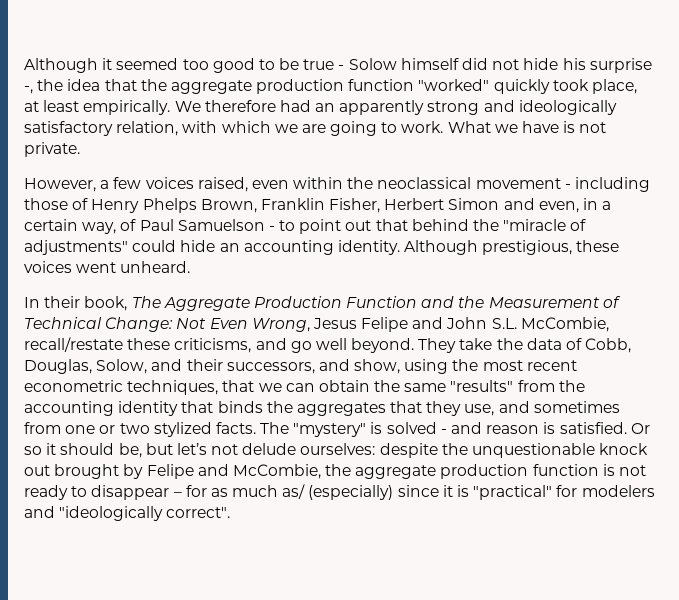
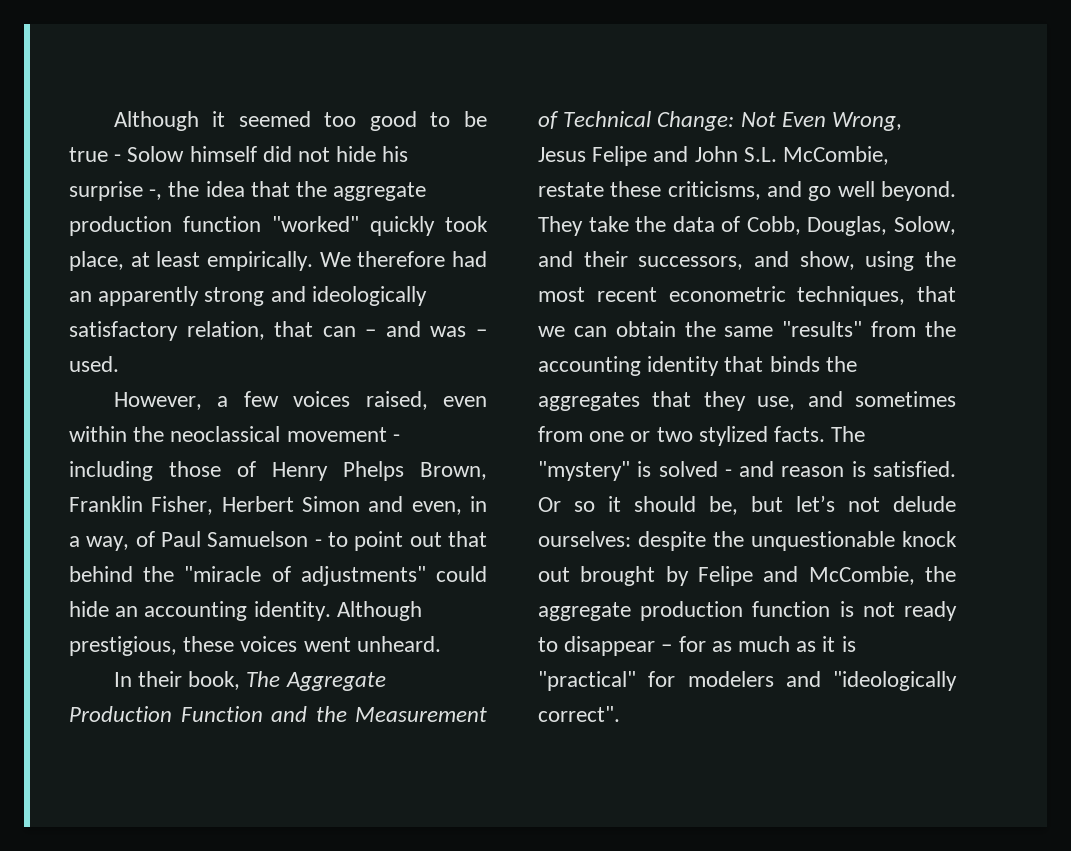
- We therefore had an apparently strong and ideologically satisfactory relation, with which we are going to work. What we have is not private.
+ We therefore had an apparently strong and ideologically satisfactory relation, that can – and was – used.
- However, a few voices raised, even within the neoclassical movement - including those of Henry Phelps Brown, Franklin Fisher, Herbert Simon and even, in a certain way, of Paul Samuelson - to point out that behind the "miracle of adjustments" could hide an accounting identity.
+ However, a few voices raised, even within the neoclassical movement - including those of Henry Phelps Brown, Franklin Fisher, Herbert Simon and even, in a way, of Paul Samuelson - to point out that behind the "miracle of adjustments" could hide an accounting identity.
- In their book, The Aggregate Production Function and the Measurement of Technical Change: Not Even Wrong, Jesus Felipe and John S.L. McCombie, recall/restate these criticisms, and go well beyond.
+ In their book, The Aggregate Production Function and the Measurement of Technical Change: Not Even Wrong, Jesus Felipe and John S.L. McCombie, restate these criticisms, and go well beyond.
- Or so it should be, but let’s not delude ourselves: despite the unquestionable knock out brought by Felipe and McCombie, the aggregate production function is not ready to disappear – for as much as/ (especially) since it is "practical" for modelers and "ideologically correct".
+ Or so it should be, but let’s not delude ourselves: despite the unquestionable knock out brought by Felipe and McCombie, the aggregate production function is not ready to disappear – for as much as it is "practical" for modelers and "ideologically correct".

